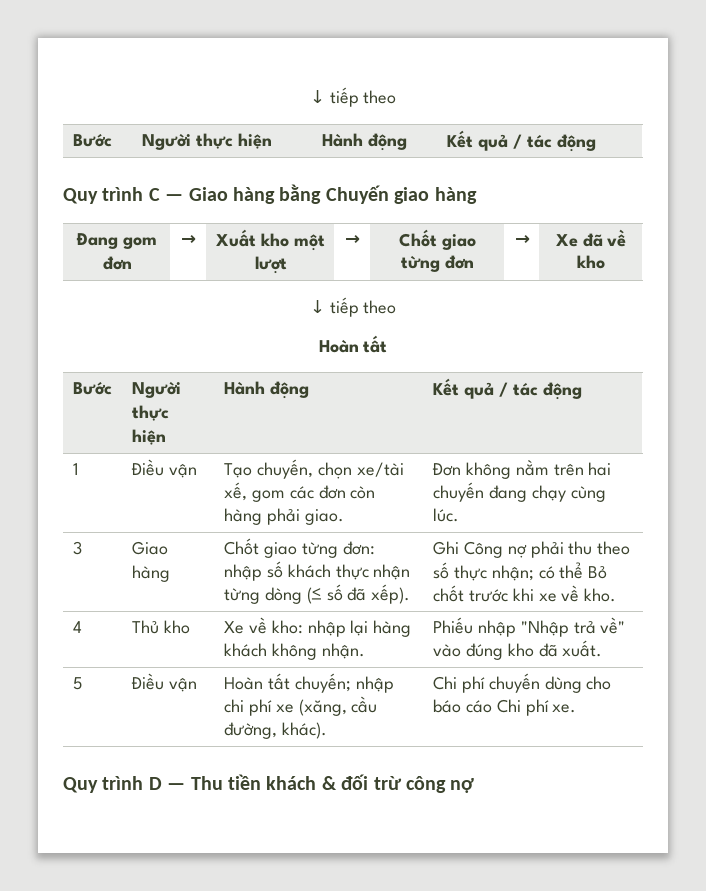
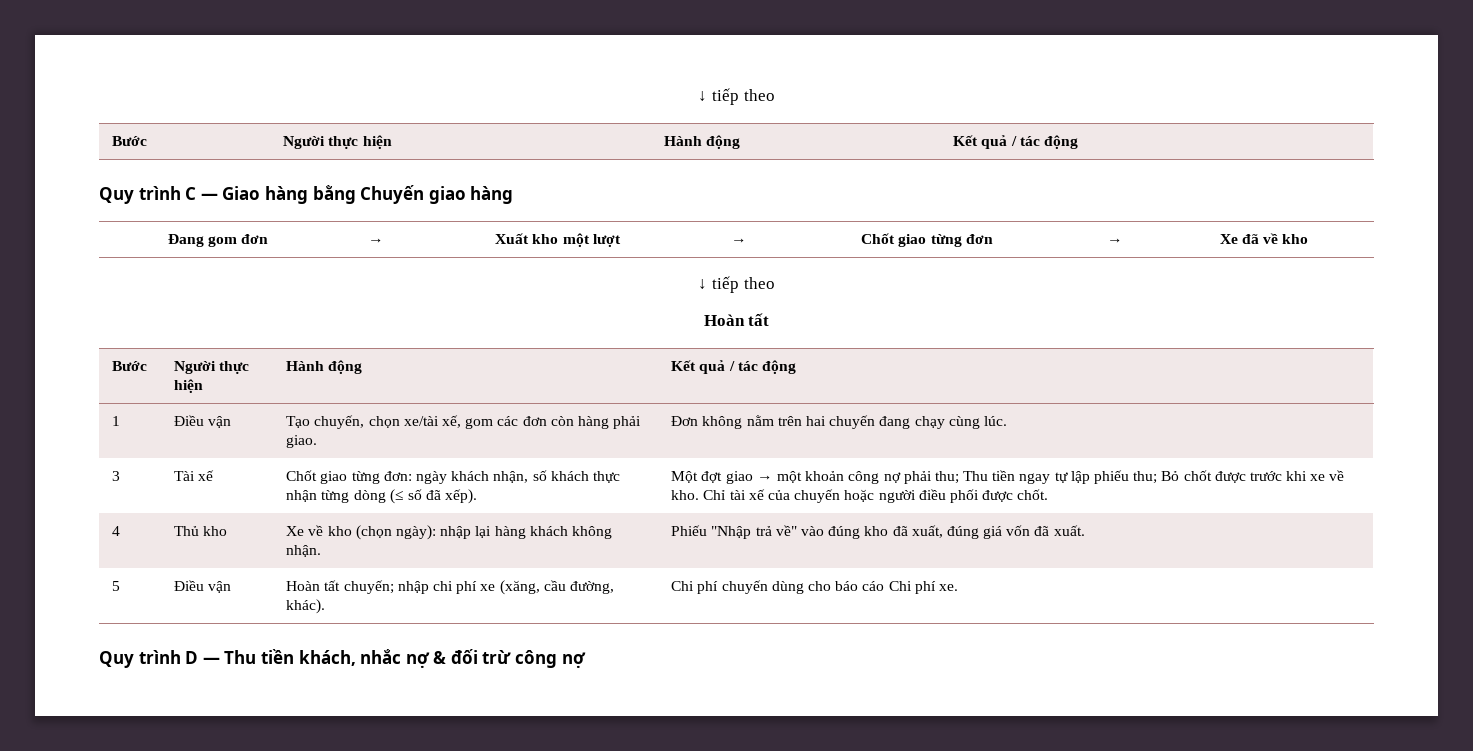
- 3 | Giao hàng
+ 3 | Tài xế
- Chốt giao từng đơn: nhập số khách thực nhận từng dòng (≤ số đã xếp).
+ Chốt giao từng đơn: ngày khách nhận, số khách thực nhận từng dòng (≤ số đã xếp).
- Ghi Công nợ phải thu theo số thực nhận; có thể Bỏ chốt trước khi xe về kho.
+ Một đợt giao → một khoản công nợ phải thu; Thu tiền ngay tự lập phiếu thu; Bỏ chốt được trước khi xe về kho. Chỉ tài xế của chuyến hoặc người điều phối được chốt.
- 4 | Thủ kho | Xe về kho: nhập lại hàng khách không nhận. | Phiếu nhập "Nhập trả về" vào đúng kho đã xuất.
+ 4 | Thủ kho | Xe về kho (chọn ngày): nhập lại hàng khách không nhận. | Phiếu "Nhập trả về" vào đúng kho đã xuất, đúng giá vốn đã xuất.
- Quy trình D — Thu tiền khách & đối trừ công nợ
+ Quy trình D — Thu tiền khách, nhắc nợ & đối trừ công nợ

